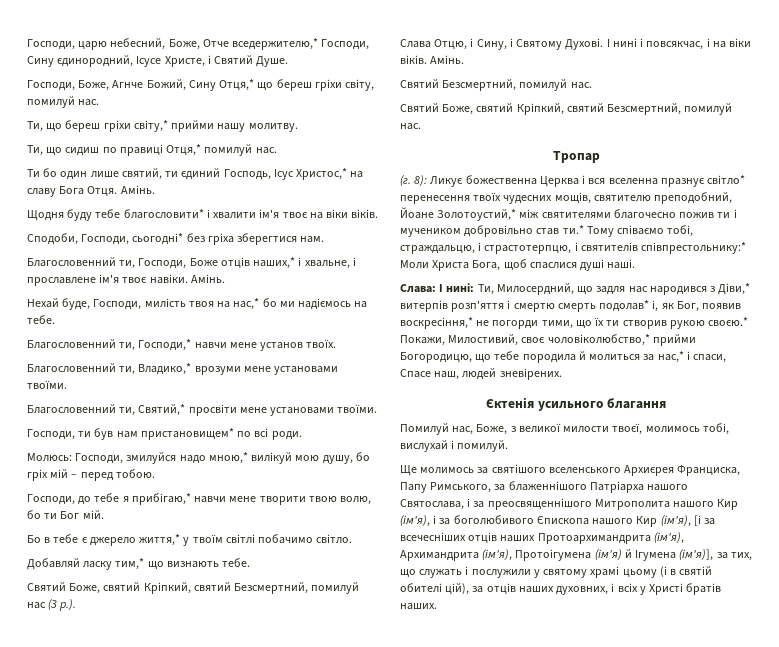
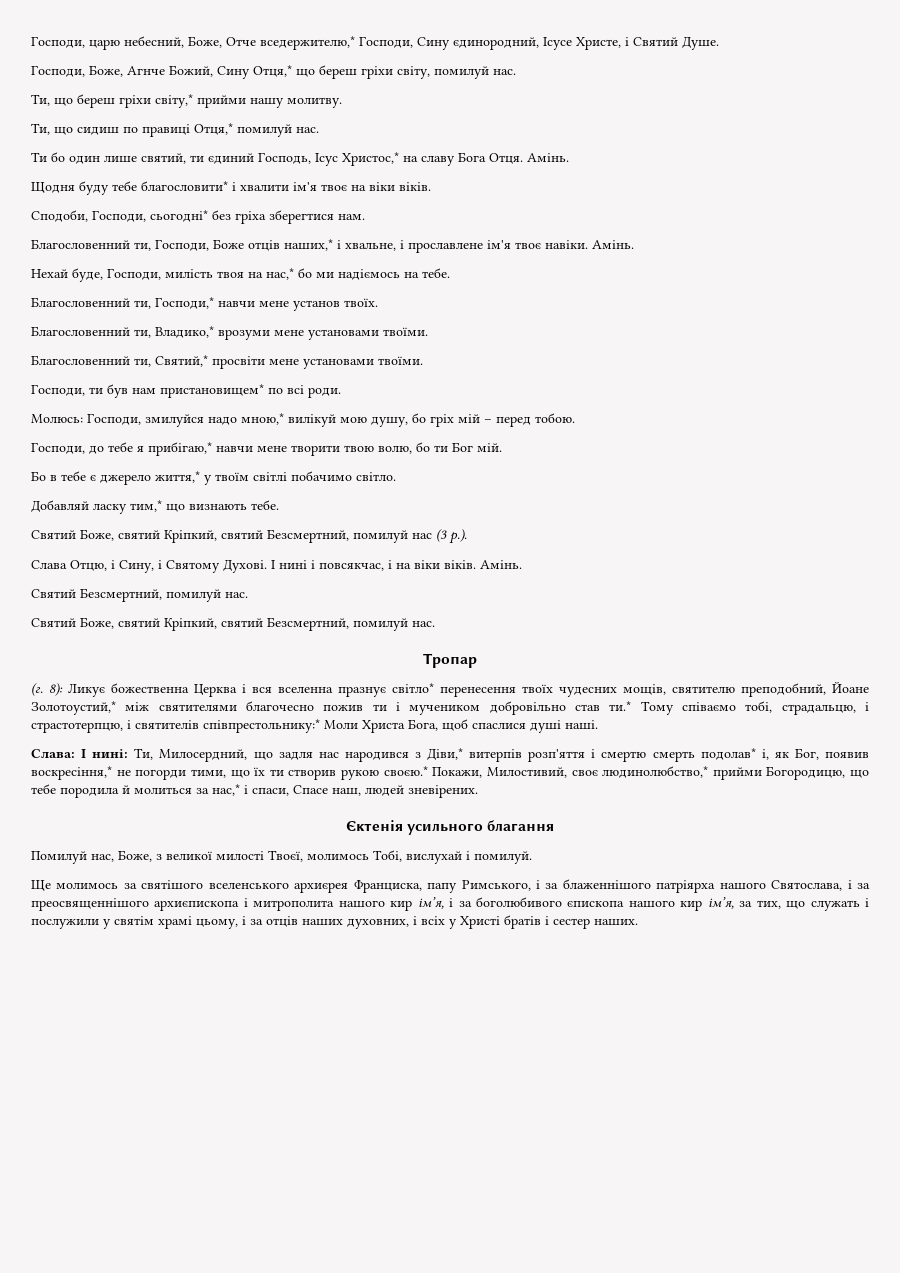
- (г. 8): Ликує божественна Церква і вся вселенна празнує світло* перенесення твоїх чудесних мощів, святителю преподобний, Йоане Золотоустий,* між святителями благочесно пожив ти і мучеником добровільно став ти.* Тому співаємо тобі, страждальцю, і страстотерпцю, і святителів співпрестольнику:* Моли Христа Бога, щоб спаслися душі наші.
+ (г. 8): Ликує божественна Церква і вся вселенна празнує світло* перенесення твоїх чудесних мощів, святителю преподобний, Йоане Золотоустий,* між святителями благочесно пожив ти і мучеником добровільно став ти.* Тому співаємо тобі, страдальцю, і страстотерпцю, і святителів співпрестольнику:* Моли Христа Бога, щоб спаслися душі наші.
- Слава: І нині: Ти, Милосердний, що задля нас народився з Діви,* витерпів розп'яття і смертю смерть подолав* і, як Бог, появив воскресіння,* не погорди тими, що їх ти створив рукою своєю.* Покажи, Милостивий, своє чоловіколюбство,* прийми Богородицю, що тебе породила й молиться за нас,* і спаси, Спасе наш, людей зневірених.
+ Слава: І нині: Ти, Милосердний, що задля нас народився з Діви,* витерпів розп'яття і смертю смерть подолав* і, як Бог, появив воскресіння,* не погорди тими, що їх ти створив рукою своєю.* Покажи, Милостивий, своє людинолюбство,* прийми Богородицю, що тебе породила й молиться за нас,* і спаси, Спасе наш, людей зневірених.
- Помилуй нас, Боже, з великої милости твоєї, молимось тобі, вислухай і помилуй.
+ Помилуй нас, Боже, з великої милості Твоєї, молимось Тобі, вислухай і помилуй.
- Ще молимось за святішого вселенського Архиєрея Франциска, Папу Римського, за блаженнішого Патріарха нашого Святослава, і за преосвященнішого Митрополита нашого Кир (ім'я), і за боголюбивого Єпископа нашого Кир (ім'я), [і за всечесніших отців наших Протоархимандрита (ім'я), Архимандрита (ім'я), Протоігумена (ім'я) й Ігумена (ім'я)], за тих, що служать і послужили у святому храмі цьому (і в святій обителі цій), за отців наших духовних, і всіх у Христі братів наших.
+ Ще молимось за святішого вселенського архиєрея Франциска, папу Римського, і за блаженнішого патріярха нашого Святослава, і за преосвященнішого архиєпископа і митрополита нашого кир ім’я, і за боголюбивого єпископа нашого кир ім’я, за тих, що служать і послужили у святім храмі цьому, і за отців наших духовних, і всіх у Христі братів і сестер наших.

